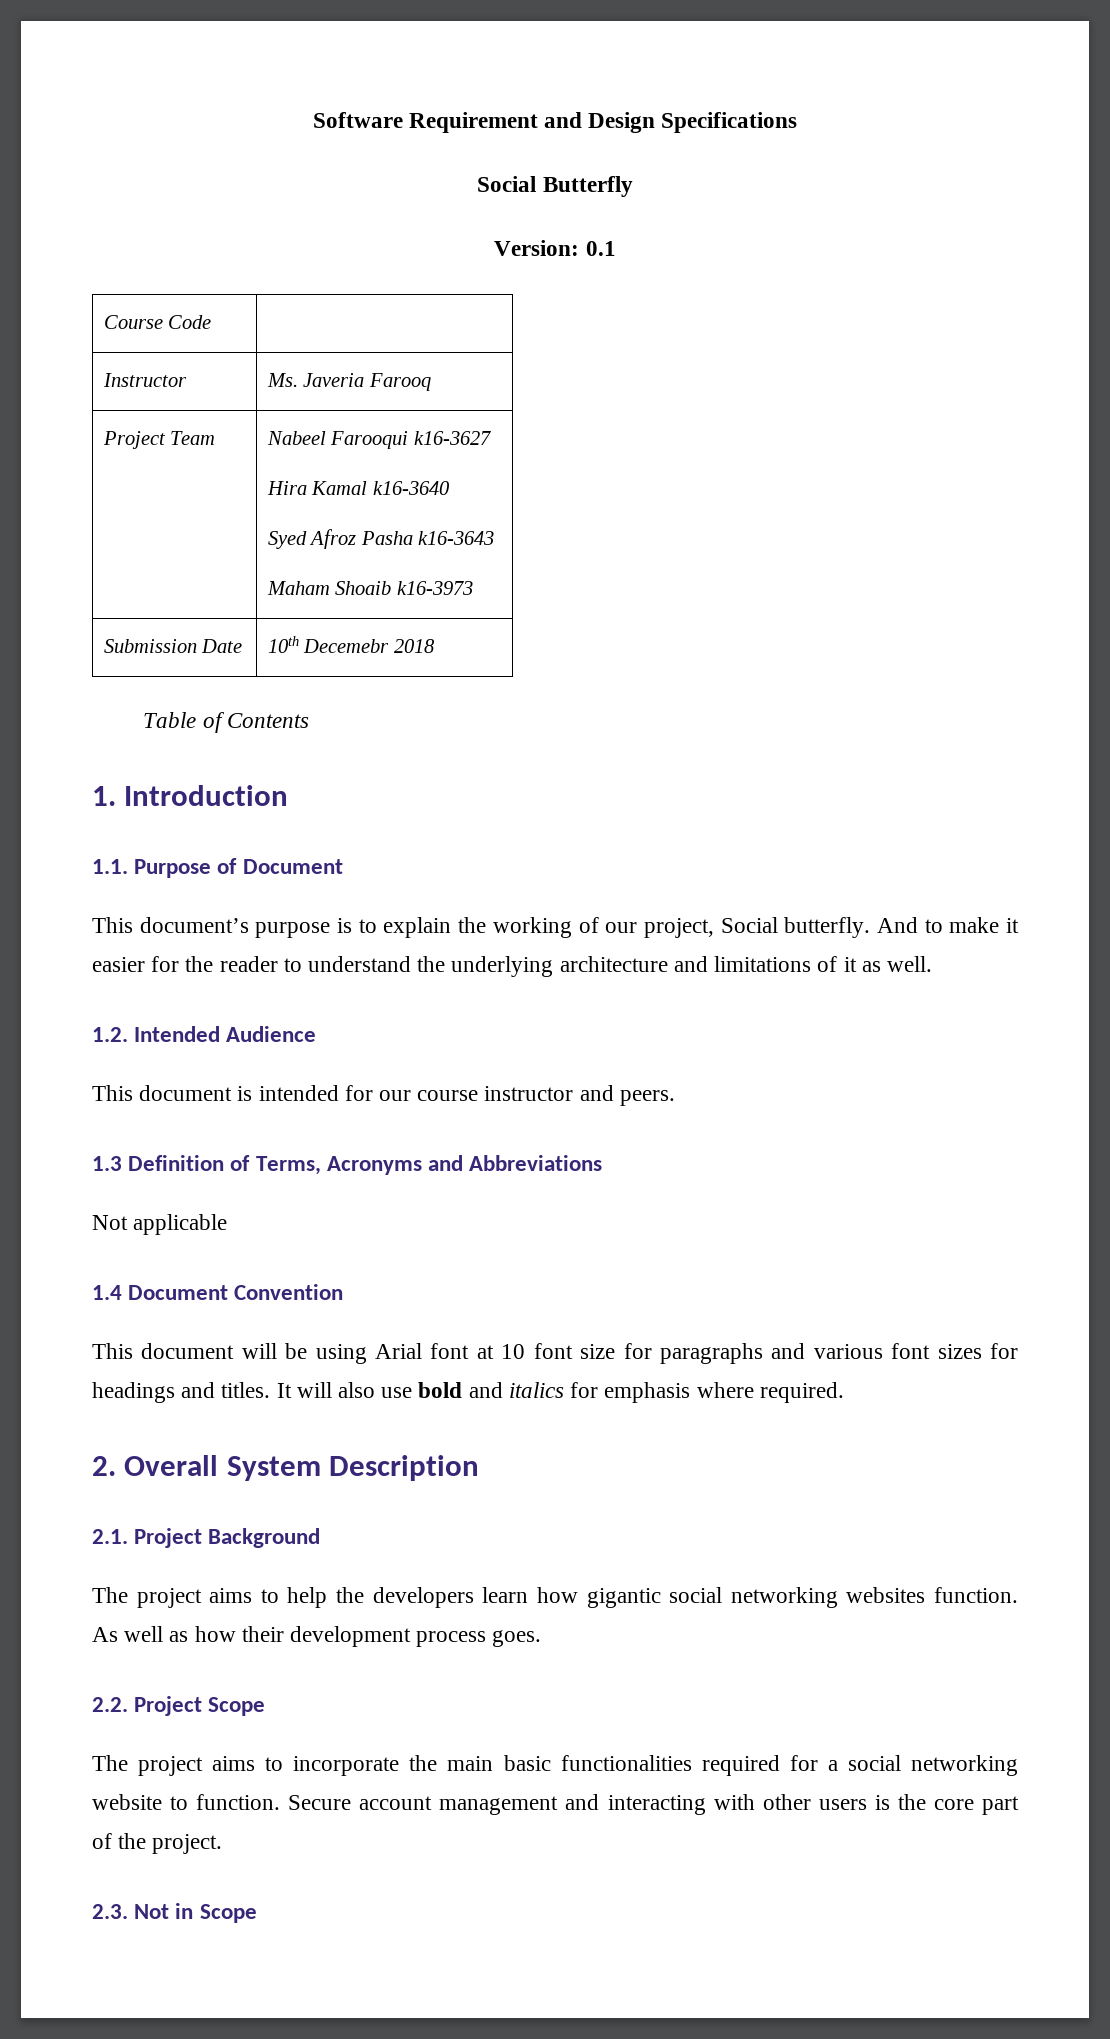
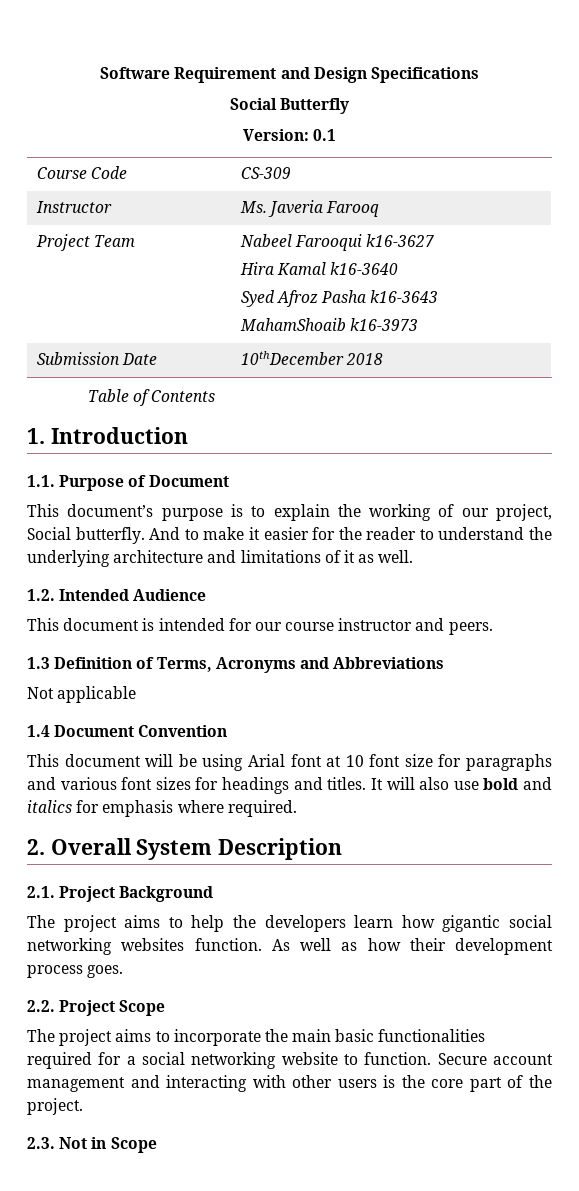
- Course Code |
+ Course Code | CS-309
  Project Team | Nabeel Farooqui k16-3627
  Hira Kamal k16-3640
  Syed Afroz Pasha k16-3643
- Maham Shoaib k16-3973
+ MahamShoaib k16-3973
- Submission Date | 10th Decemebr 2018
+ Submission Date | 10thDecember 2018

